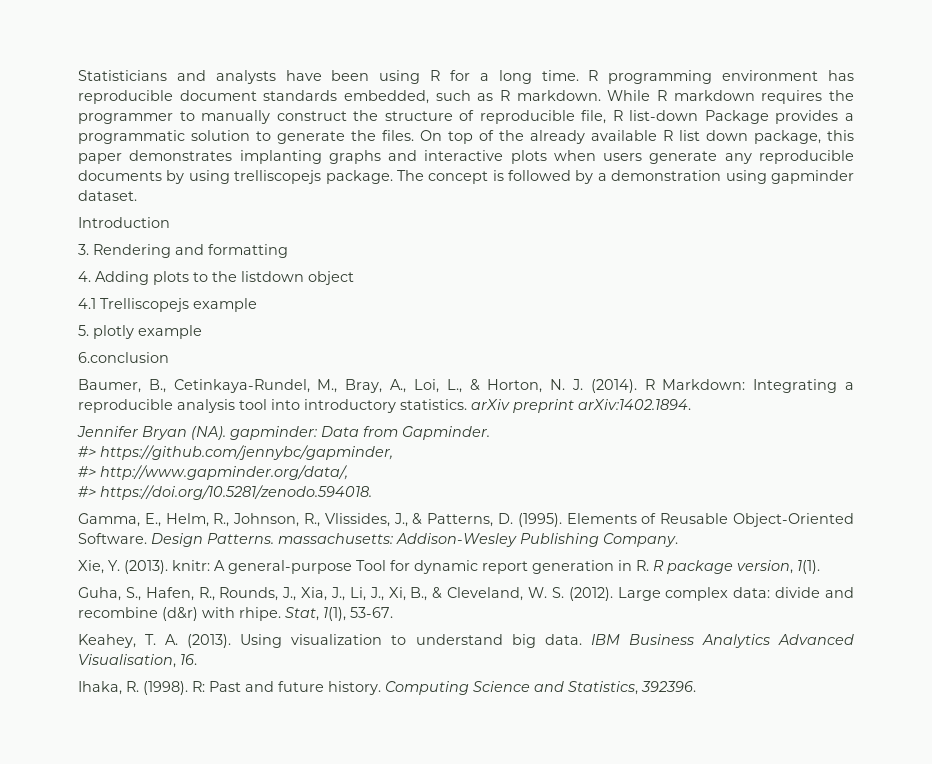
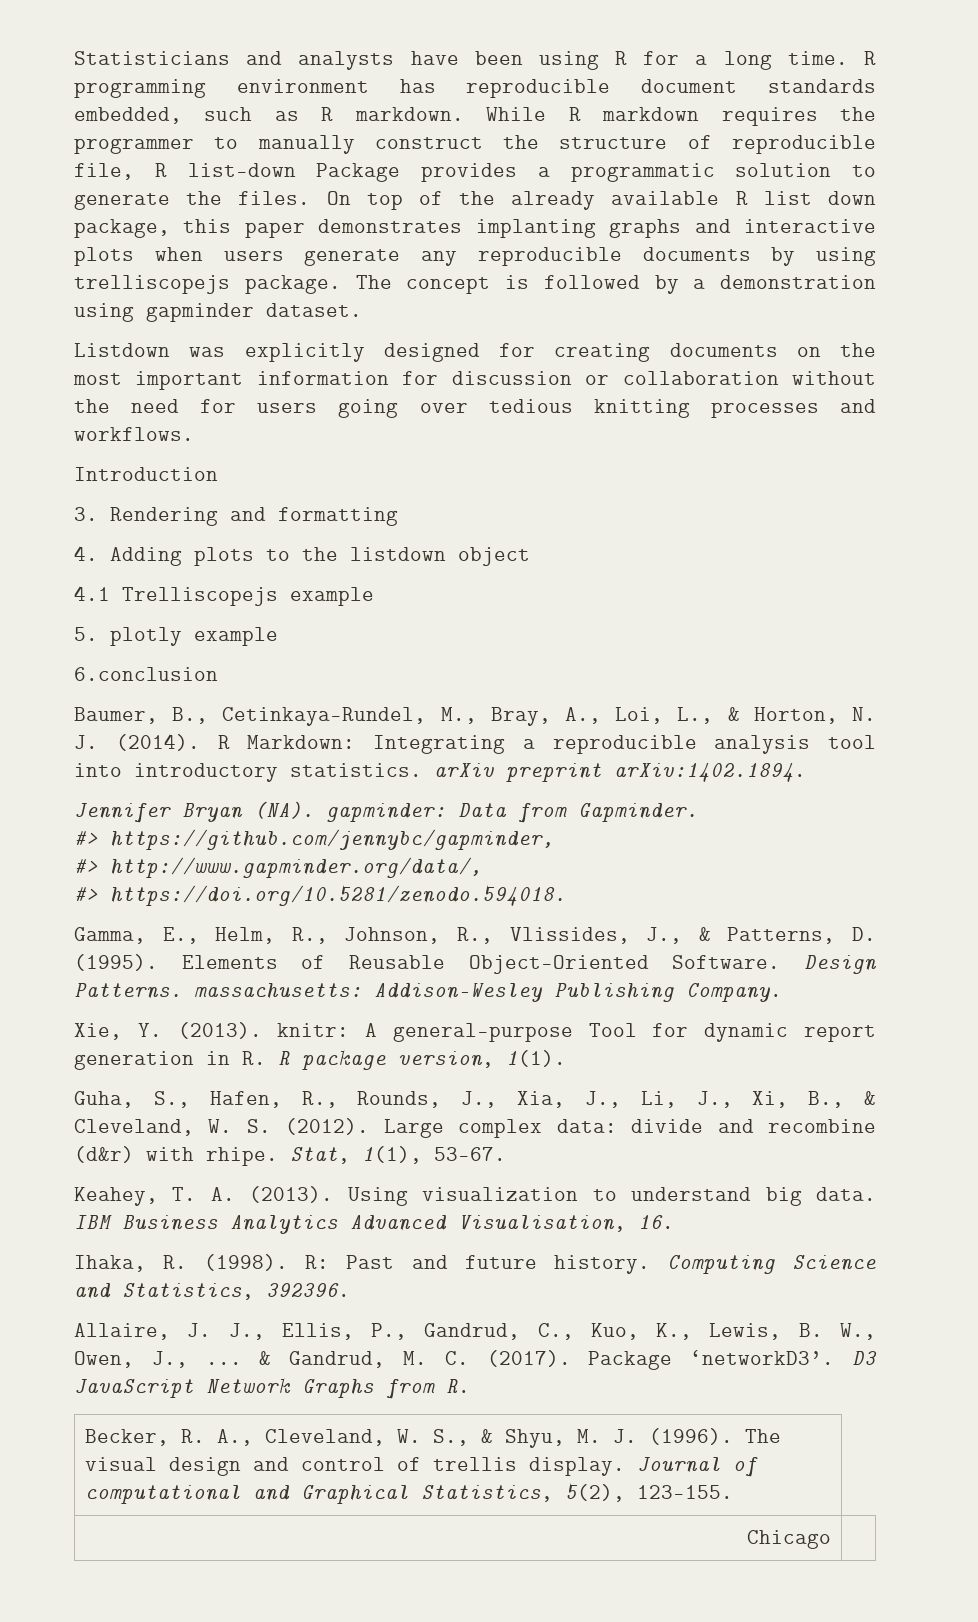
+ Listdown was explicitly designed for creating documents on the most important information for discussion or collaboration without the need for users going over tedious knitting processes and workflows.
+ Allaire, J. J., Ellis, P., Gandrud, C., Kuo, K., Lewis, B. W., Owen, J., ... & Gandrud, M. C. (2017). Package ‘networkD3’. D3 JavaScript Network Graphs from R.
+ Becker, R. A., Cleveland, W. S., & Shyu, M. J. (1996). The visual design and control of trellis display. Journal of computational and Graphical Statistics, 5(2), 123-155.
+ Chicago |

